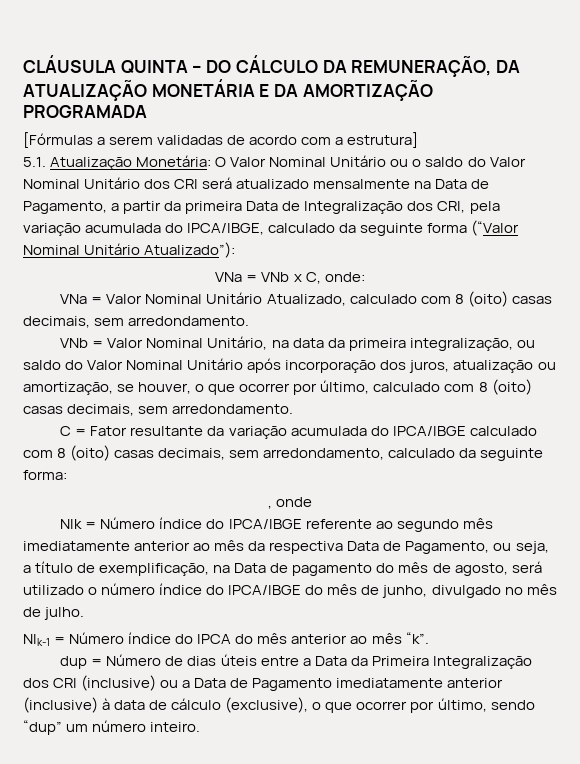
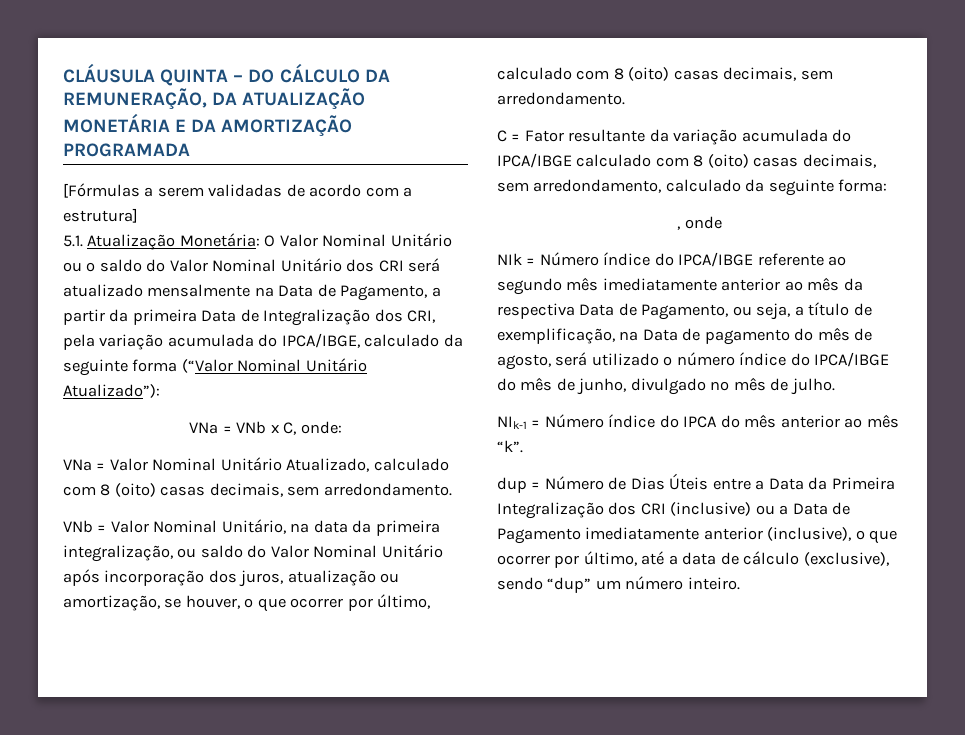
- dup = Número de dias úteis entre a Data da Primeira Integralização dos CRI (inclusive) ou a Data de Pagamento imediatamente anterior (inclusive) à data de cálculo (exclusive), o que ocorrer por último, sendo “dup” um número inteiro.
+ dup = Número de Dias Úteis entre a Data da Primeira Integralização dos CRI (inclusive) ou a Data de Pagamento imediatamente anterior (inclusive), o que ocorrer por último, até a data de cálculo (exclusive), sendo “dup” um número inteiro.

